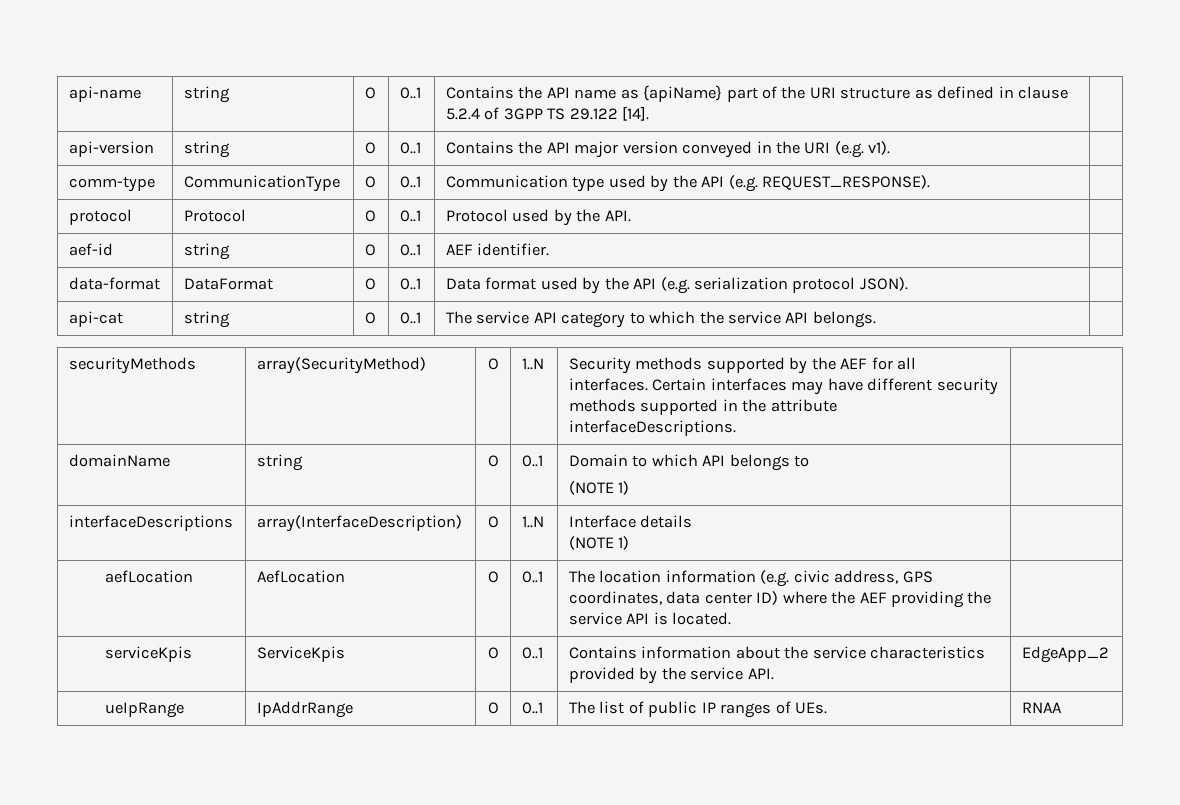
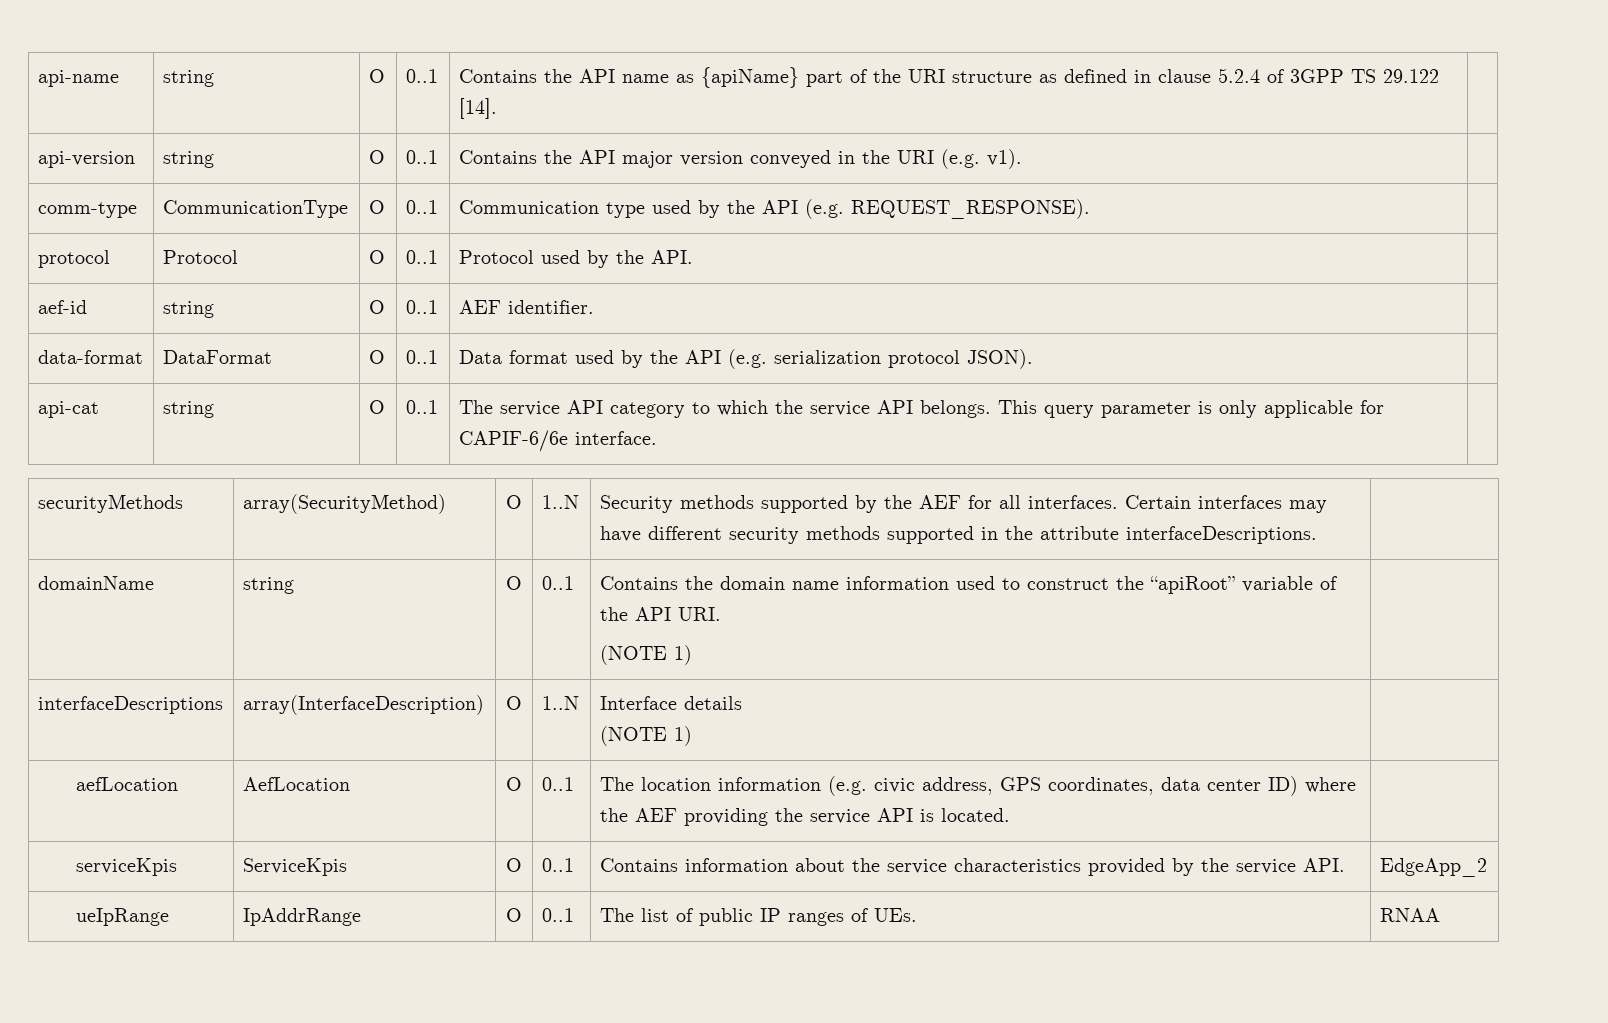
- api-cat | string | O | 0..1 | The service API category to which the service API belongs. |
+ api-cat | string | O | 0..1 | The service API category to which the service API belongs. This query parameter is only applicable for CAPIF-6/6e interface. |
- domainName | string | O | 0..1 | Domain to which API belongs to
+ domainName | string | O | 0..1 | Contains the domain name information used to construct the “apiRoot” variable of the API URI.

